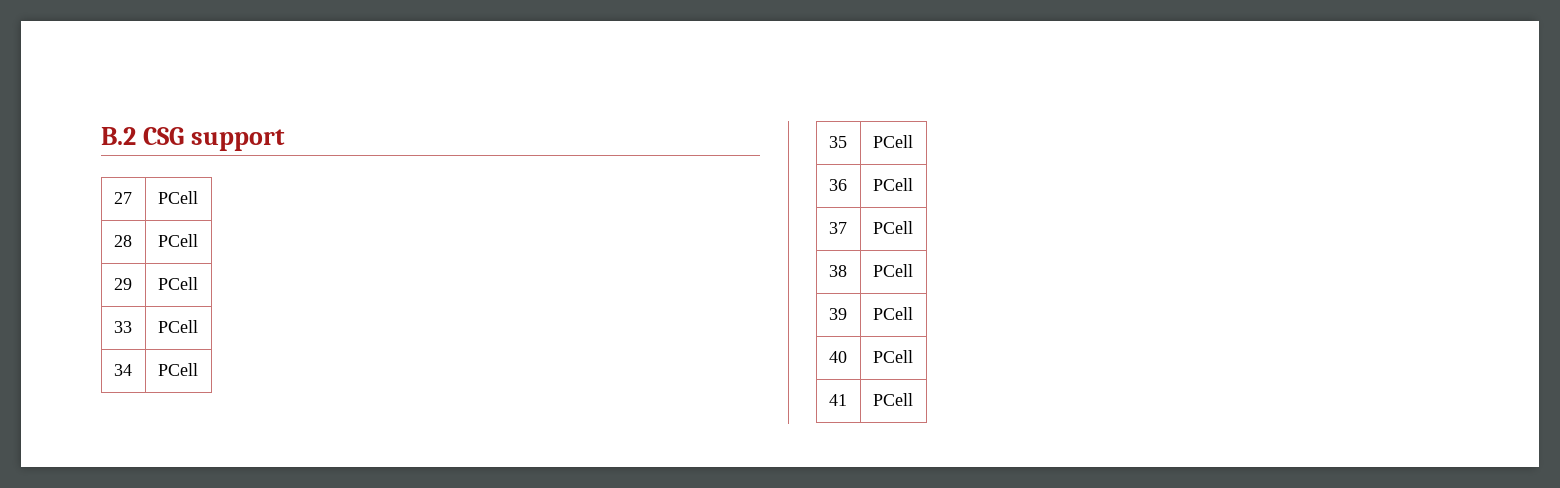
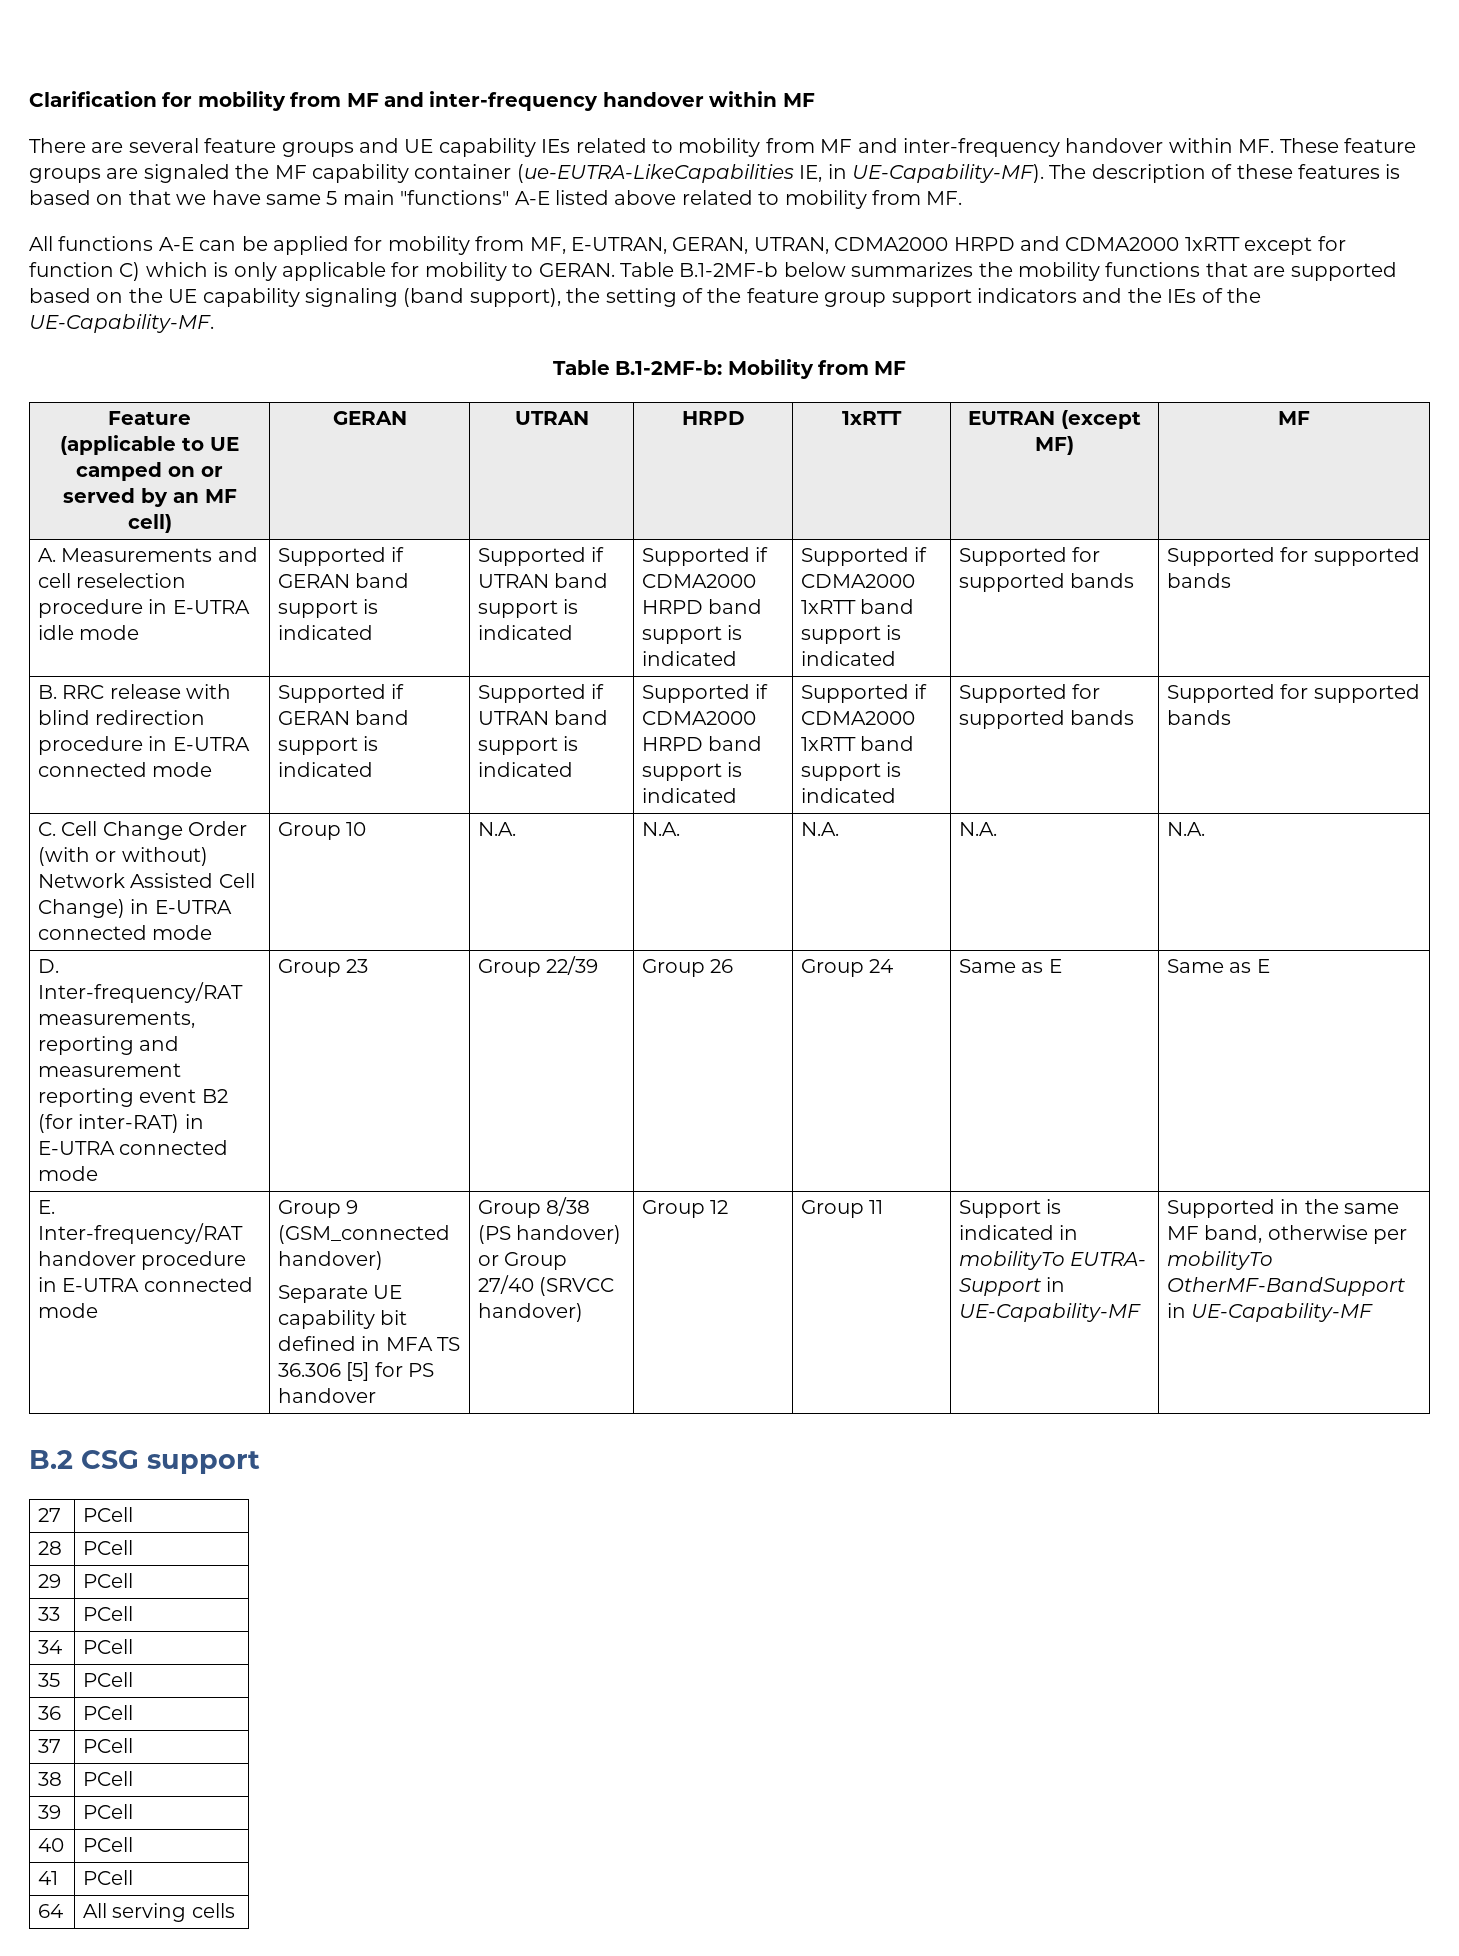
+ Clarification for mobility from MF and inter-frequency handover within MF
+ There are several feature groups and UE capability IEs related to mobility from MF and inter-frequency handover within MF. These feature groups are signaled the MF capability container (ue-EUTRA-LikeCapabilities IE, in UE-Capability-MF). The description of these features is based on that we have same 5 main "functions" A-E listed above related to mobility from MF.
+ All functions A-E can be applied for mobility from MF, E-UTRAN, GERAN, UTRAN, CDMA2000 HRPD and CDMA2000 1xRTT except for function C) which is only applicable for mobility to GERAN. Table B.1-2MF-b below summarizes the mobility functions that are supported based on the UE capability signaling (band support), the setting of the feature group support indicators and the IEs of the UE-Capability-MF.
+ Table B.1-2MF-b: Mobility from MF
+ Feature
+ (applicable to UE camped on or served by an MF cell) | GERAN | UTRAN | HRPD | 1xRTT | EUTRAN (except MF) | MF
+ A. Measurements and cell reselection procedure in E-UTRA idle mode | Supported if GERAN band support is indicated | Supported if UTRAN band support is indicated | Supported if CDMA2000 HRPD band support is indicated | Supported if CDMA2000 1xRTT band support is indicated | Supported for supported bands | Supported for supported bands
+ B. RRC release with blind redirection procedure in E-UTRA connected mode | Supported if GERAN band support is indicated | Supported if UTRAN band support is indicated | Supported if CDMA2000 HRPD band support is indicated | Supported if CDMA2000 1xRTT band support is indicated | Supported for supported bands | Supported for supported bands
+ C. Cell Change Order (with or without) Network Assisted Cell Change) in E-UTRA connected mode | Group 10 | N.A. | N.A. | N.A. | N.A. | N.A.
+ D. Inter-frequency/RAT measurements, reporting and measurement reporting event B2 (for inter-RAT) in E-UTRA connected mode | Group 23 | Group 22/39 | Group 26 | Group 24 | Same as E | Same as E
+ E. Inter-frequency/RAT handover procedure in E-UTRA connected mode | Group 9 (GSM_connected handover)
+ Separate UE capability bit defined in MFA TS 36.306 [5] for PS handover | Group 8/38 (PS handover) or Group 27/40 (SRVCC handover) | Group 12 | Group 11 | Support is indicated in mobilityTo EUTRA- Support in UE-Capability-MF | Supported in the same MF band, otherwise per mobilityTo OtherMF-BandSupport in UE-Capability-MF
+ 64 | All serving cells

